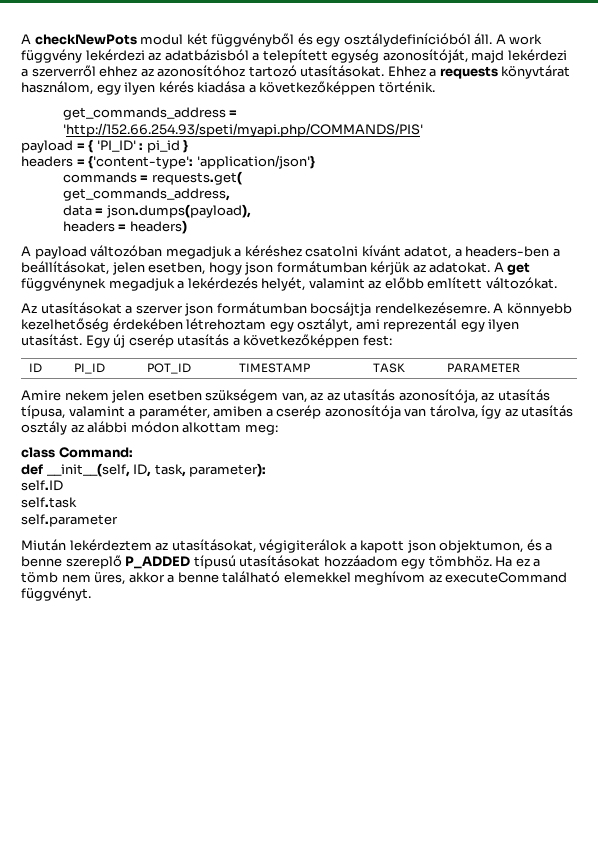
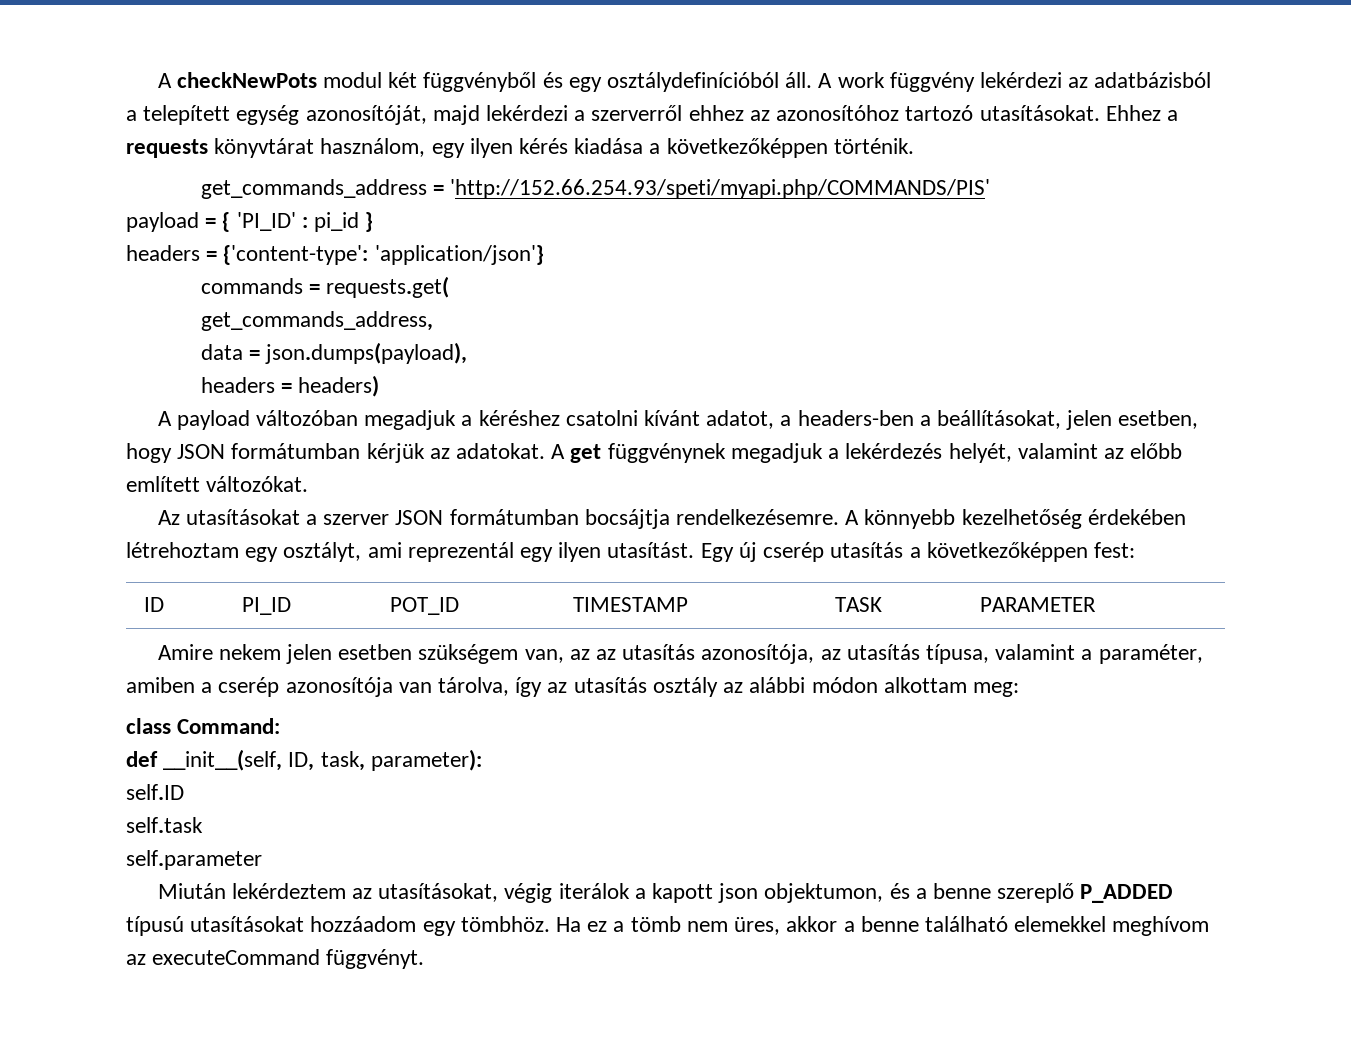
- A payload változóban megadjuk a kéréshez csatolni kívánt adatot, a headers-ben a beállításokat, jelen esetben, hogy json formátumban kérjük az adatokat.
+ A payload változóban megadjuk a kéréshez csatolni kívánt adatot, a headers-ben a beállításokat, jelen esetben, hogy JSON formátumban kérjük az adatokat.
- Az utasításokat a szerver json formátumban bocsájtja rendelkezésemre.
+ Az utasításokat a szerver JSON formátumban bocsájtja rendelkezésemre.
- Miután lekérdeztem az utasításokat, végigiterálok a kapott json objektumon, és a benne szereplő P_ADDED típusú utasításokat hozzáadom egy tömbhöz.
+ Miután lekérdeztem az utasításokat, végig iterálok a kapott json objektumon, és a benne szereplő P_ADDED típusú utasításokat hozzáadom egy tömbhöz.

